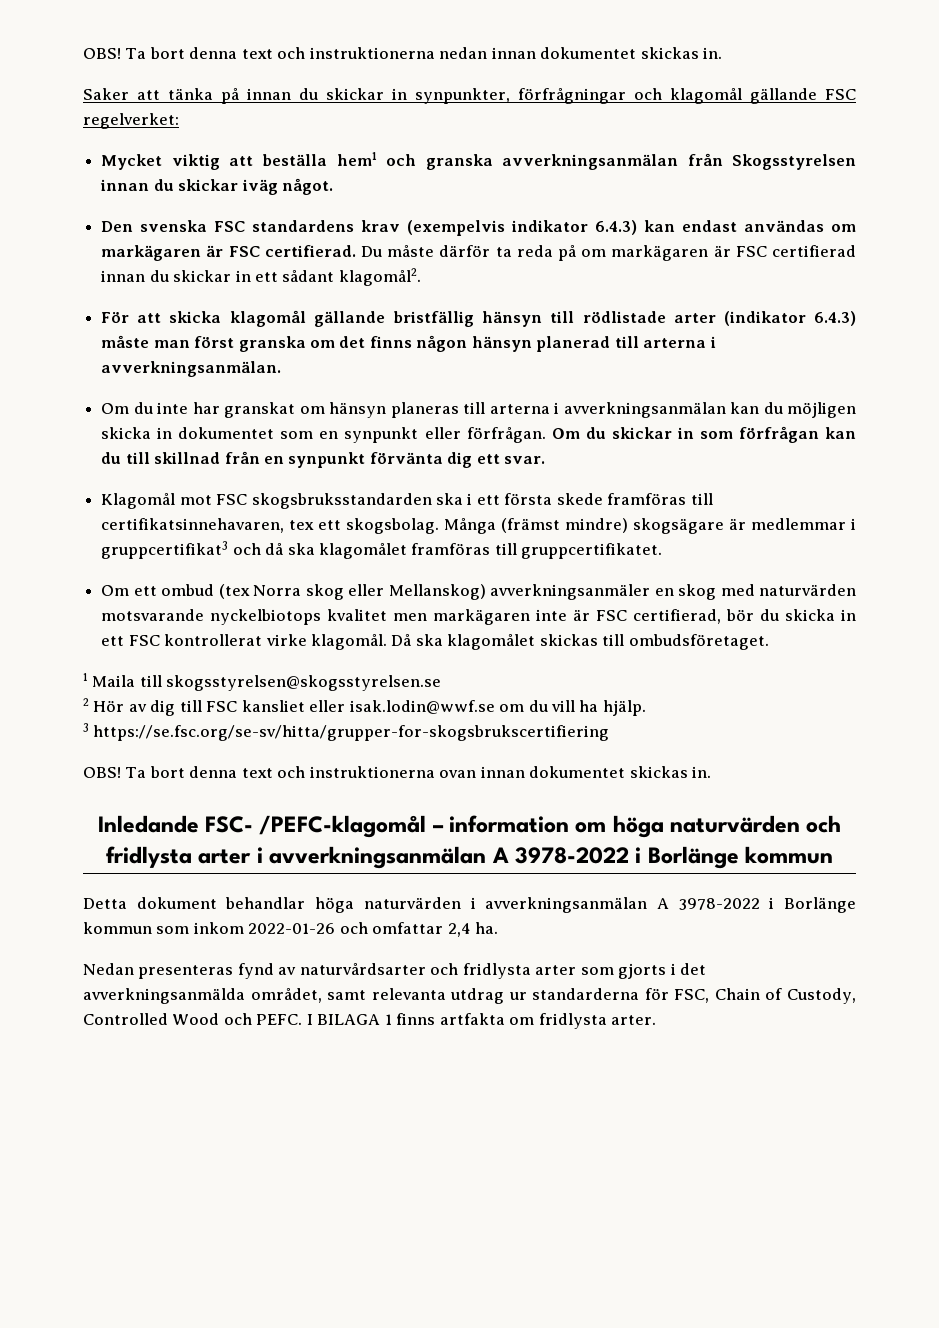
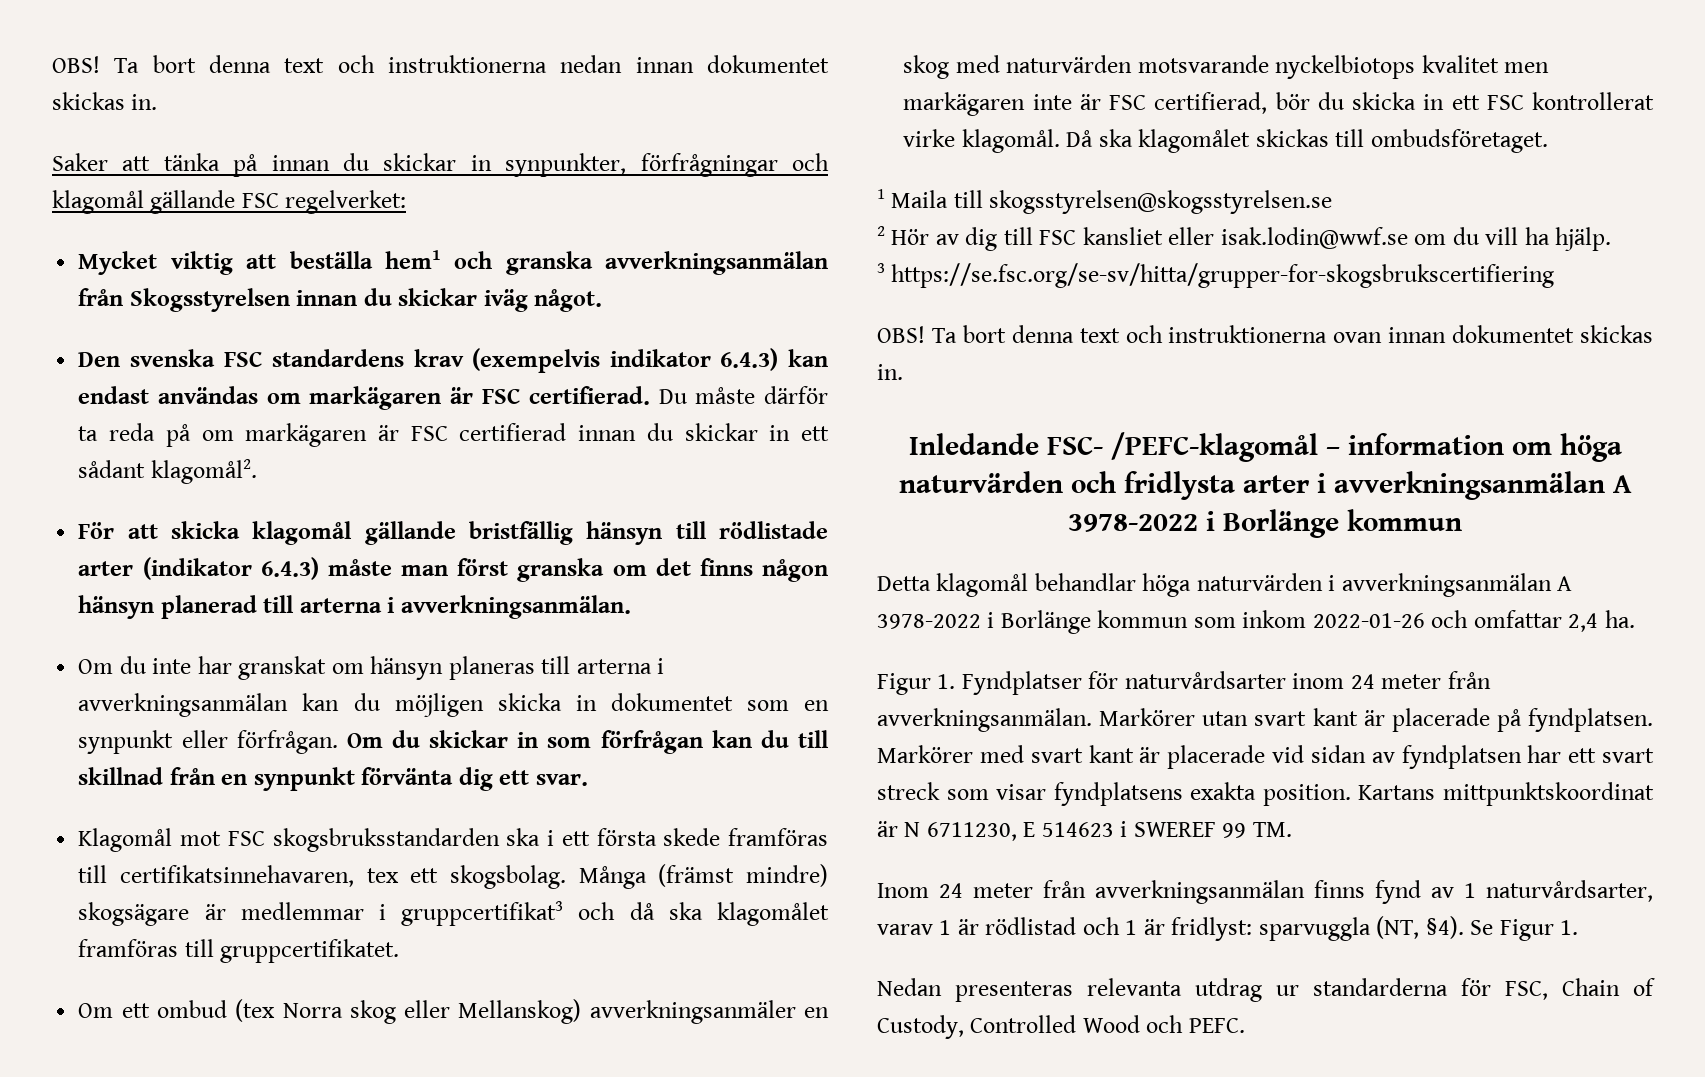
- Detta dokument behandlar höga naturvärden i avverkningsanmälan A 3978-2022 i Borlänge kommun som inkom 2022-01-26 och omfattar 2,4 ha.
+ Detta klagomål behandlar höga naturvärden i avverkningsanmälan A 3978-2022 i Borlänge kommun som inkom 2022-01-26 och omfattar 2,4 ha.
- Nedan presenteras fynd av naturvårdsarter och fridlysta arter som gjorts i det avverkningsanmälda området, samt relevanta utdrag ur standarderna för FSC, Chain of Custody, Controlled Wood och PEFC. I BILAGA 1 finns artfakta om fridlysta arter.
+ Figur 1. Fyndplatser för naturvårdsarter inom 24 meter från avverkningsanmälan. Markörer utan svart kant är placerade på fyndplatsen. Markörer med svart kant är placerade vid sidan av fyndplatsen har ett svart streck som visar fyndplatsens exakta position. Kartans mittpunktskoordinat är N 6711230, E 514623 i SWEREF 99 TM.
+ Inom 24 meter från avverkningsanmälan finns fynd av 1 naturvårdsarter, varav 1 är rödlistad och 1 är fridlyst: sparvuggla (NT, §4). Se Figur 1.
+ Nedan presenteras relevanta utdrag ur standarderna för FSC, Chain of Custody, Controlled Wood och PEFC.

